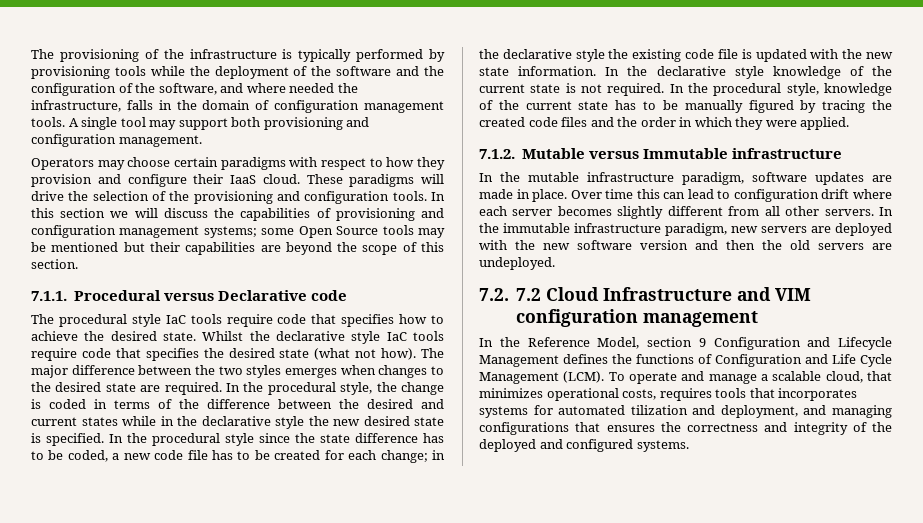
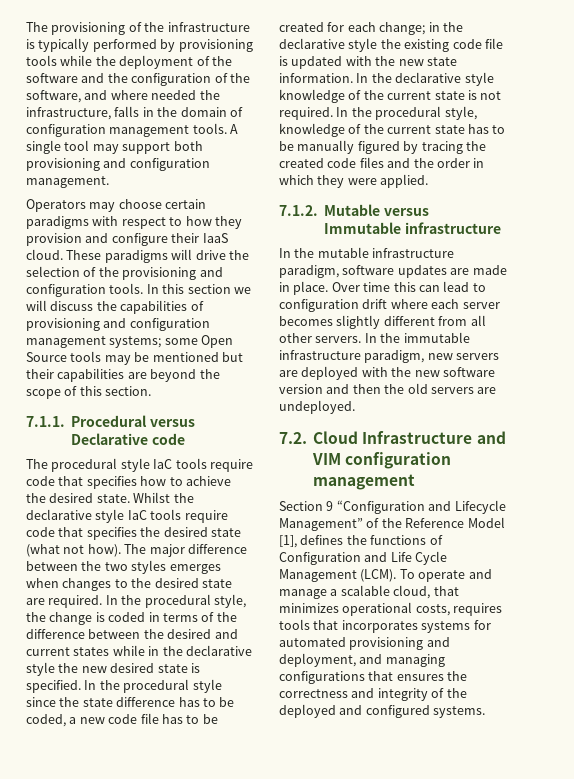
- 7.2. 7.2 Cloud Infrastructure and VIM configuration management
+ 7.2. Cloud Infrastructure and VIM configuration management
- In the Reference Model, section 9 Configuration and Lifecycle Management defines the functions of Configuration and Life Cycle Management (LCM).
+ Section 9 “Configuration and Lifecycle Management” of the Reference Model [1], defines the functions of Configuration and Life Cycle Management (LCM).
- To operate and manage a scalable cloud, that minimizes operational costs, requires tools that incorporates systems for automated tilization and deployment, and managing configurations that ensures the correctness and integrity of the deployed and configured systems.
+ To operate and manage a scalable cloud, that minimizes operational costs, requires tools that incorporates systems for automated provisioning and deployment, and managing configurations that ensures the correctness and integrity of the deployed and configured systems.

